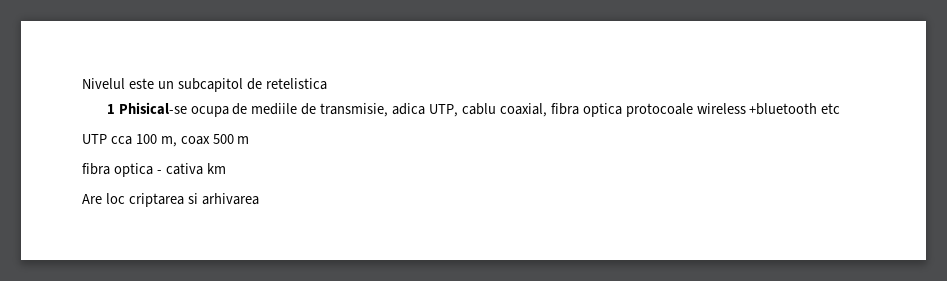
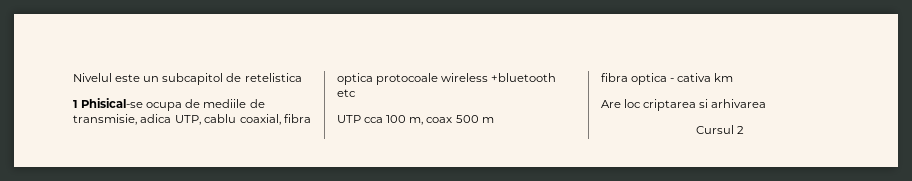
+ Cursul 2

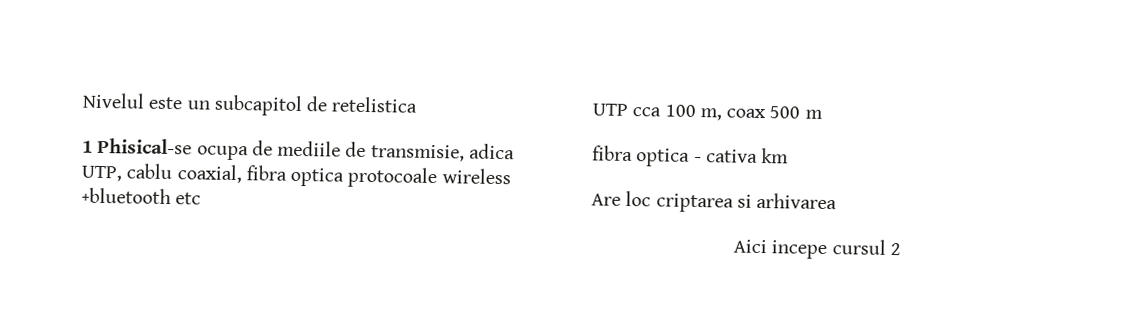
- Cursul 2
+ Aici incepe cursul 2

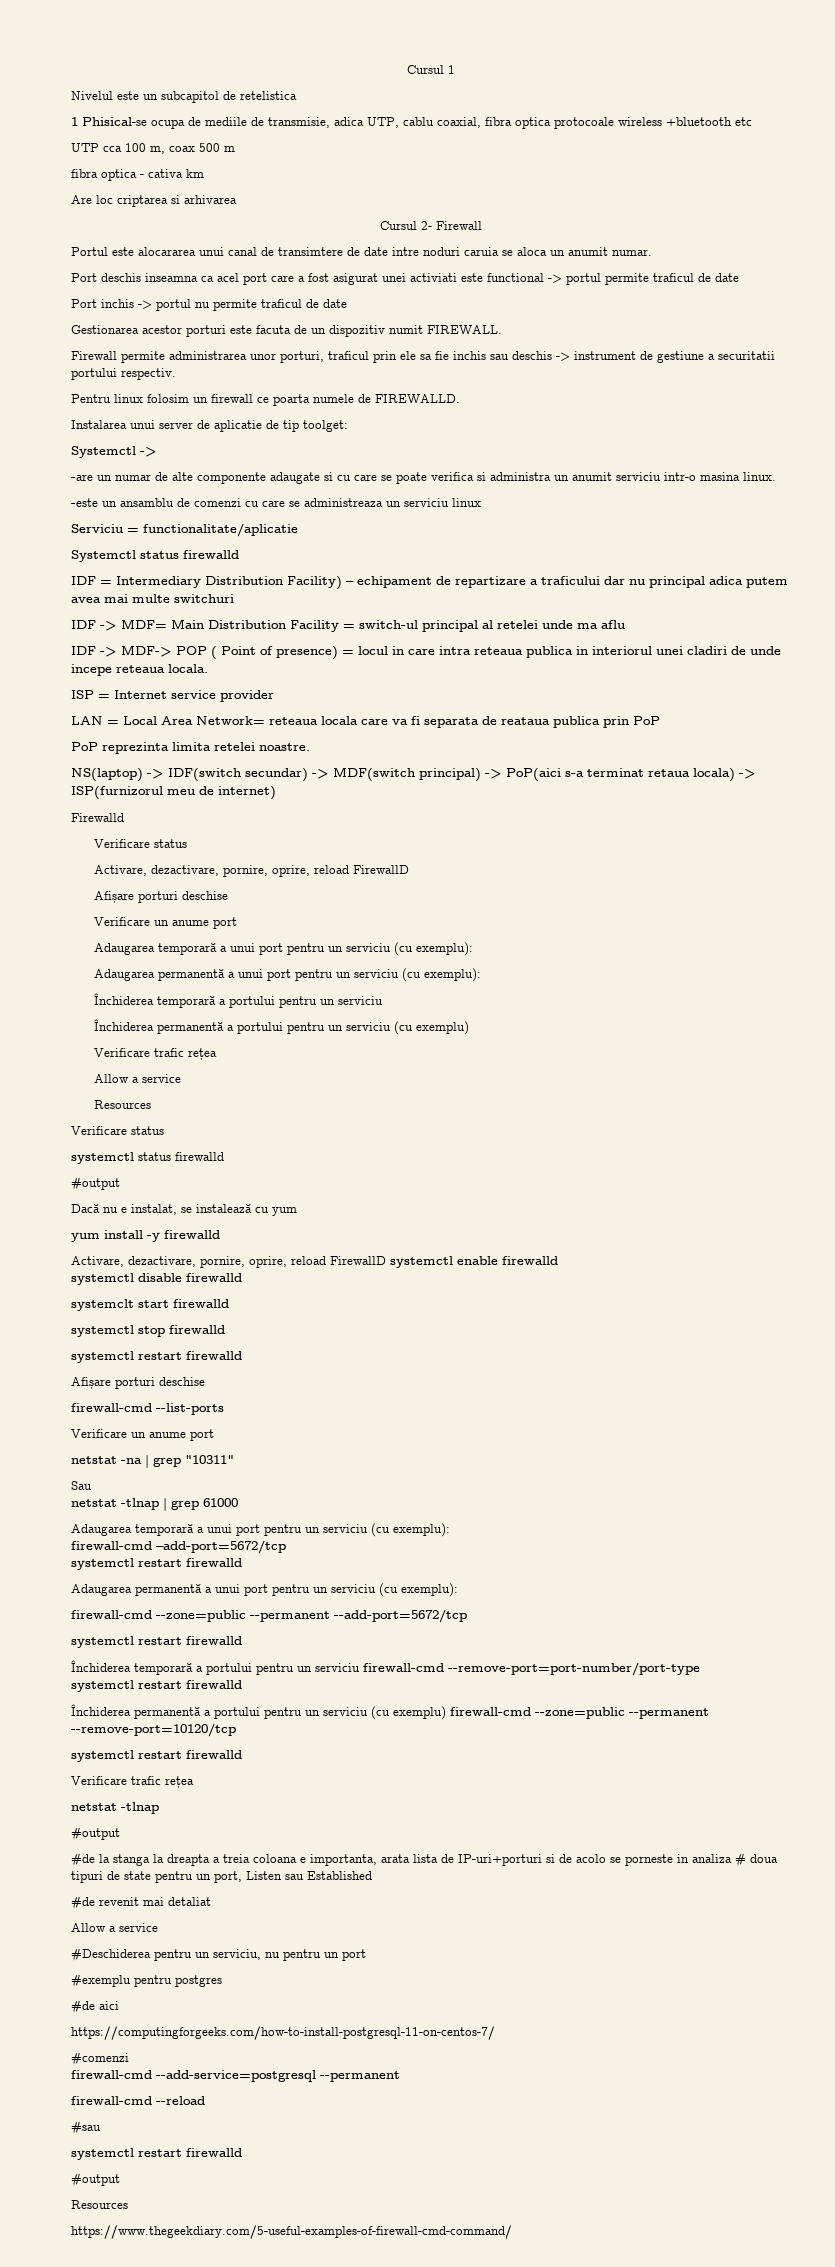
+ Cursul 1
- Aici incepe cursul 2
+ Cursul 2- Firewall
+ Portul este alocararea unui canal de transimtere de date intre noduri caruia se aloca un anumit numar.
+ Port deschis inseamna ca acel port care a fost asigurat unei activiati este functional -> portul permite traficul de date
+ Port inchis -> portul nu permite traficul de date
+ Gestionarea acestor porturi este facuta de un dispozitiv numit FIREWALL.
+ Firewall permite administrarea unor porturi, traficul prin ele sa fie inchis sau deschis -> instrument de gestiune a securitatii portului respectiv.
+ Pentru linux folosim un firewall ce poarta numele de FIREWALLD.
+ Instalarea unui server de aplicatie de tip toolget:
+ Systemctl ->
+ -are un numar de alte componente adaugate si cu care se poate verifica si administra un anumit serviciu intr-o masina linux.
+ -este un ansamblu de comenzi cu care se administreaza un serviciu linux
+ Serviciu = functionalitate/aplicatie
+ Systemctl status firewalld
+ IDF = Intermediary Distribution Facility) – echipament de repartizare a traficului dar nu principal adica putem avea mai multe switchuri
+ IDF -> MDF= Main Distribution Facility = switch-ul principal al retelei unde ma aflu
+ IDF -> MDF-> POP ( Point of presence) = locul in care intra reteaua publica in interiorul unei cladiri de unde incepe reteaua locala.
+ ISP = Internet service provider
+ LAN = Local Area Network= reteaua locala care va fi separata de reataua publica prin PoP
+ PoP reprezinta limita retelei noastre.
+ NS(laptop) -> IDF(switch secundar) -> MDF(switch principal) -> PoP(aici s-a terminat retaua locala) -> ISP(furnizorul meu de internet)
+ Firewalld
+ Verificare status
+ Activare, dezactivare, pornire, oprire, reload FirewallD
+ Afișare porturi deschise
+ Verificare un anume port
+ Adaugarea temporară a unui port pentru un serviciu (cu exemplu):
+ Adaugarea permanentă a unui port pentru un serviciu (cu exemplu):
+ Închiderea temporară a portului pentru un serviciu
+ Închiderea permanentă a portului pentru un serviciu (cu exemplu)
+ Verificare trafic rețea
+ Allow a service
+ Resources
+ Verificare status
+ systemctl status firewalld
+ #output
+ Dacă nu e instalat, se instalează cu yum
+ yum install -y firewalld
+ Activare, dezactivare, pornire, oprire, reload FirewallD systemctl enable firewalld
+ systemctl disable firewalld
+ systemclt start firewalld
+ systemctl stop firewalld
+ systemctl restart firewalld
+ Afișare porturi deschise
+ firewall-cmd --list-ports
+ Verificare un anume port
+ netstat -na | grep "10311"
+ Sau
+ netstat -tlnap | grep 61000
+ Adaugarea temporară a unui port pentru un serviciu (cu exemplu):
+ firewall-cmd –add-port=5672/tcp
+ systemctl restart firewalld
+ Adaugarea permanentă a unui port pentru un serviciu (cu exemplu):
+ firewall-cmd --zone=public --permanent --add-port=5672/tcp
+ systemctl restart firewalld
+ Închiderea temporară a portului pentru un serviciu firewall-cmd --remove-port=port-number/port-type
+ systemctl restart firewalld
+ Închiderea permanentă a portului pentru un serviciu (cu exemplu) firewall-cmd --zone=public --permanent --remove-port=10120/tcp
+ systemctl restart firewalld
+ Verificare trafic rețea
+ netstat -tlnap
+ #output
+ #de la stanga la dreapta a treia coloana e importanta, arata lista de IP-uri+porturi si de acolo se porneste in analiza # doua tipuri de state pentru un port, Listen sau Established
+ #de revenit mai detaliat
+ Allow a service
+ #Deschiderea pentru un serviciu, nu pentru un port
+ #exemplu pentru postgres
+ #de aici
+ https://computingforgeeks.com/how-to-install-postgresql-11-on-centos-7/
+ #comenzi
+ firewall-cmd --add-service=postgresql --permanent
+ firewall-cmd --reload
+ #sau
+ systemctl restart firewalld
+ #output
+ Resources
+ https://www.thegeekdiary.com/5-useful-examples-of-firewall-cmd-command/

